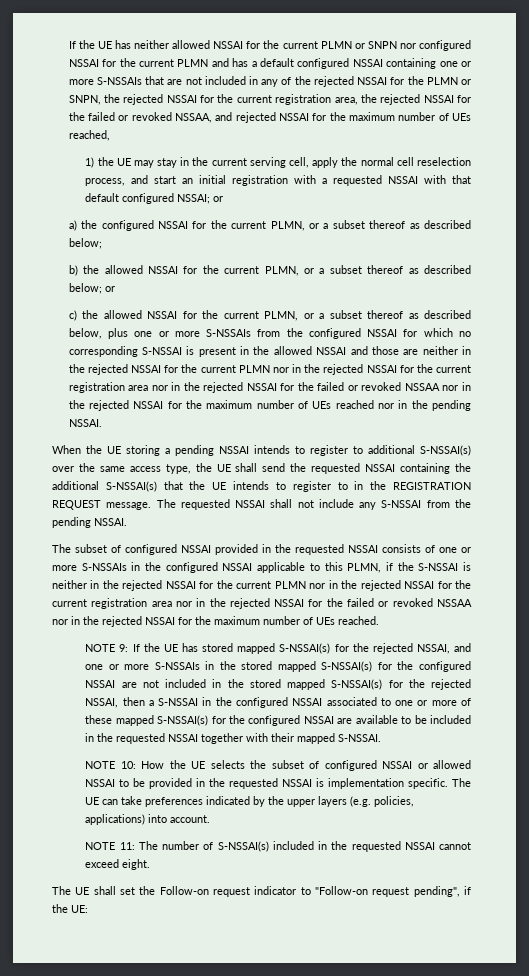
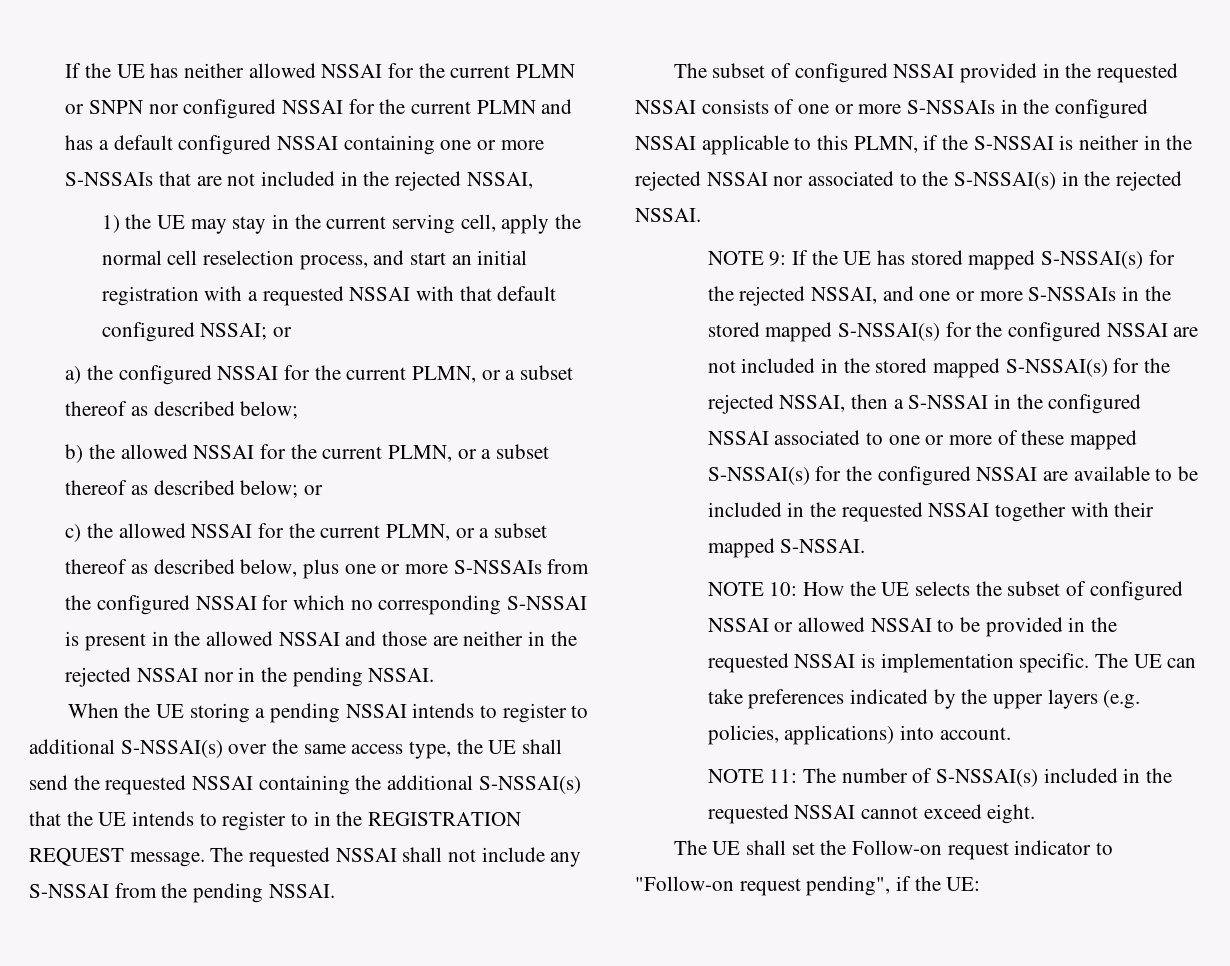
- If the UE has neither allowed NSSAI for the current PLMN or SNPN nor configured NSSAI for the current PLMN and has a default configured NSSAI containing one or more S-NSSAIs that are not included in any of the rejected NSSAI for the PLMN or SNPN, the rejected NSSAI for the current registration area, the rejected NSSAI for the failed or revoked NSSAA, and rejected NSSAI for the maximum number of UEs reached,
+ If the UE has neither allowed NSSAI for the current PLMN or SNPN nor configured NSSAI for the current PLMN and has a default configured NSSAI containing one or more S-NSSAIs that are not included in the rejected NSSAI,
- c) the allowed NSSAI for the current PLMN, or a subset thereof as described below, plus one or more S-NSSAIs from the configured NSSAI for which no corresponding S-NSSAI is present in the allowed NSSAI and those are neither in the rejected NSSAI for the current PLMN nor in the rejected NSSAI for the current registration area nor in the rejected NSSAI for the failed or revoked NSSAA nor in the rejected NSSAI for the maximum number of UEs reached nor in the pending NSSAI.
+ c) the allowed NSSAI for the current PLMN, or a subset thereof as described below, plus one or more S-NSSAIs from the configured NSSAI for which no corresponding S-NSSAI is present in the allowed NSSAI and those are neither in the rejected NSSAI nor in the pending NSSAI.
- The subset of configured NSSAI provided in the requested NSSAI consists of one or more S-NSSAIs in the configured NSSAI applicable to this PLMN, if the S-NSSAI is neither in the rejected NSSAI for the current PLMN nor in the rejected NSSAI for the current registration area nor in the rejected NSSAI for the failed or revoked NSSAA nor in the rejected NSSAI for the maximum number of UEs reached.
+ The subset of configured NSSAI provided in the requested NSSAI consists of one or more S-NSSAIs in the configured NSSAI applicable to this PLMN, if the S-NSSAI is neither in the rejected NSSAI nor associated to the S-NSSAI(s) in the rejected NSSAI.

